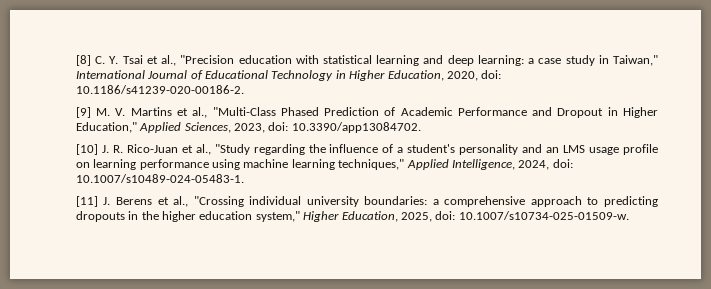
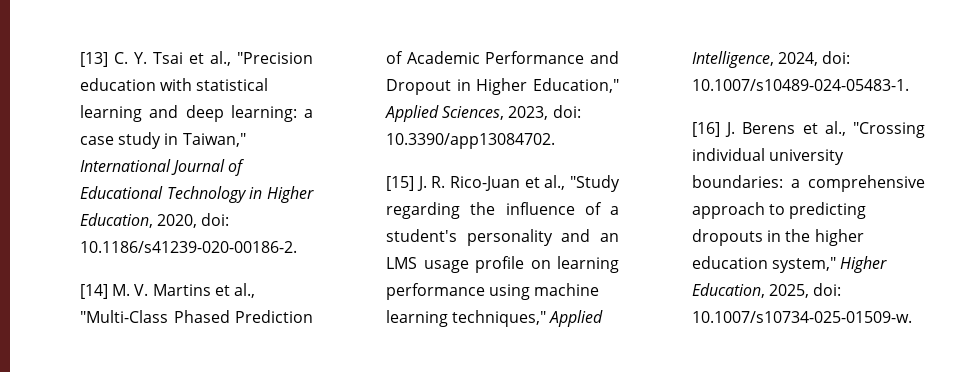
- [8] C. Y. Tsai et al., "Precision education with statistical learning and deep learning: a case study in Taiwan," International Journal of Educational Technology in Higher Education, 2020, doi: 10.1186/s41239-020-00186-2.
+ [13] C. Y. Tsai et al., "Precision education with statistical learning and deep learning: a case study in Taiwan," International Journal of Educational Technology in Higher Education, 2020, doi: 10.1186/s41239-020-00186-2.
- [9] M. V. Martins et al., "Multi-Class Phased Prediction of Academic Performance and Dropout in Higher Education," Applied Sciences, 2023, doi: 10.3390/app13084702.
+ [14] M. V. Martins et al., "Multi-Class Phased Prediction of Academic Performance and Dropout in Higher Education," Applied Sciences, 2023, doi: 10.3390/app13084702.
- [10] J. R. Rico-Juan et al., "Study regarding the influence of a student's personality and an LMS usage profile on learning performance using machine learning techniques," Applied Intelligence, 2024, doi: 10.1007/s10489-024-05483-1.
+ [15] J. R. Rico-Juan et al., "Study regarding the influence of a student's personality and an LMS usage profile on learning performance using machine learning techniques," Applied Intelligence, 2024, doi: 10.1007/s10489-024-05483-1.
- [11] J. Berens et al., "Crossing individual university boundaries: a comprehensive approach to predicting dropouts in the higher education system," Higher Education, 2025, doi: 10.1007/s10734-025-01509-w.
+ [16] J. Berens et al., "Crossing individual university boundaries: a comprehensive approach to predicting dropouts in the higher education system," Higher Education, 2025, doi: 10.1007/s10734-025-01509-w.

